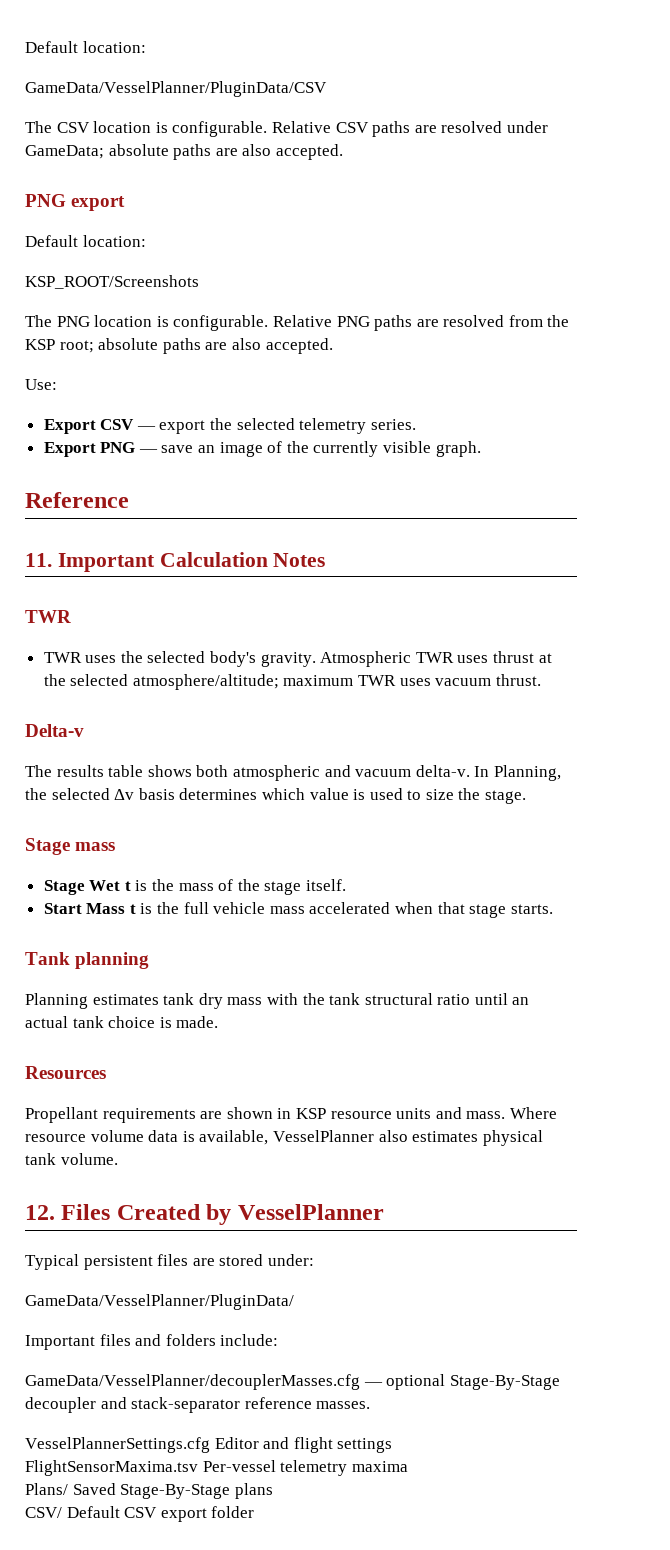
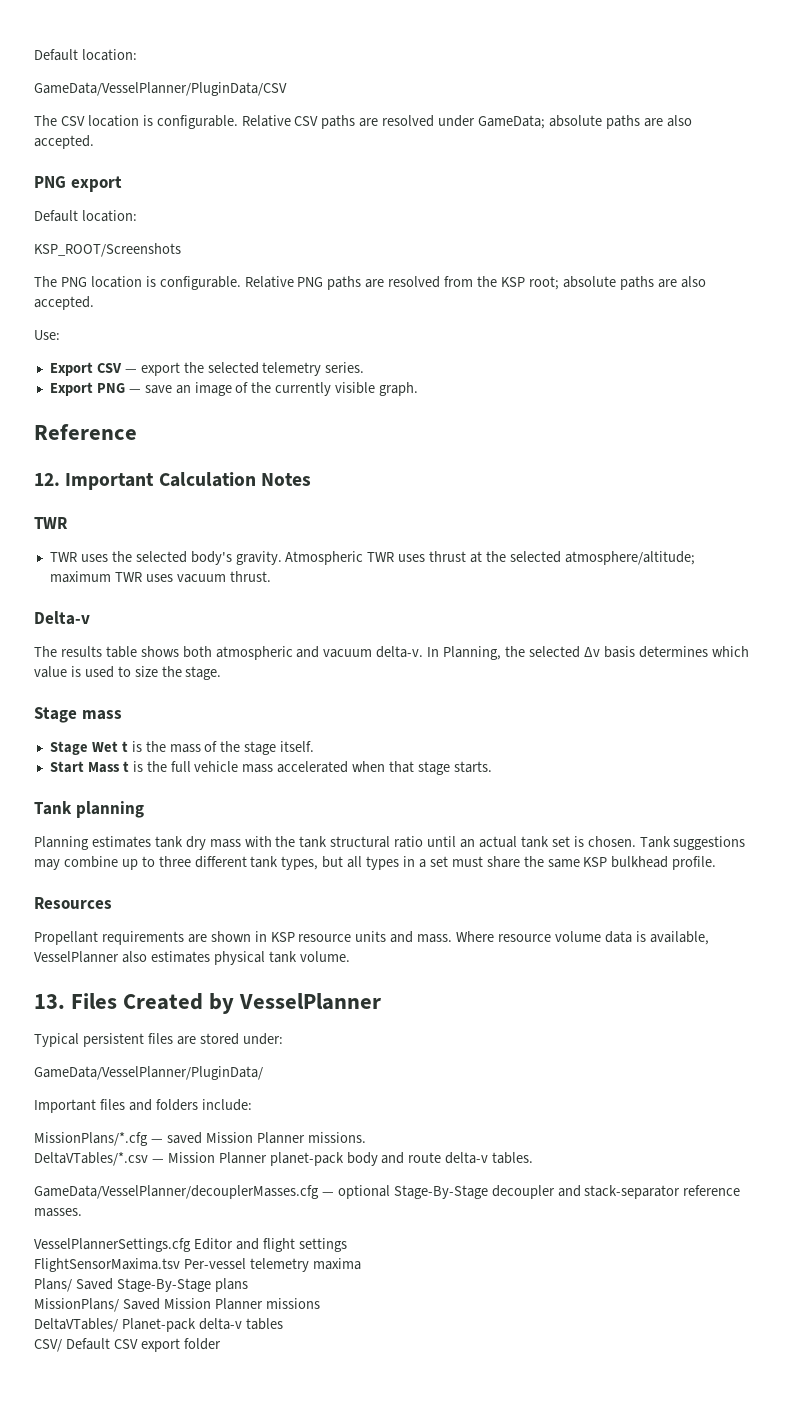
- 11. Important Calculation Notes
+ 12. Important Calculation Notes
- Planning estimates tank dry mass with the tank structural ratio until an actual tank choice is made.
+ Planning estimates tank dry mass with the tank structural ratio until an actual tank set is chosen. Tank suggestions may combine up to three different tank types, but all types in a set must share the same KSP bulkhead profile.
- 12. Files Created by VesselPlanner
+ 13. Files Created by VesselPlanner
+ MissionPlans/*.cfg — saved Mission Planner missions.
+ DeltaVTables/*.csv — Mission Planner planet-pack body and route delta-v tables.
+ MissionPlans/ Saved Mission Planner missions
+ DeltaVTables/ Planet-pack delta-v tables

